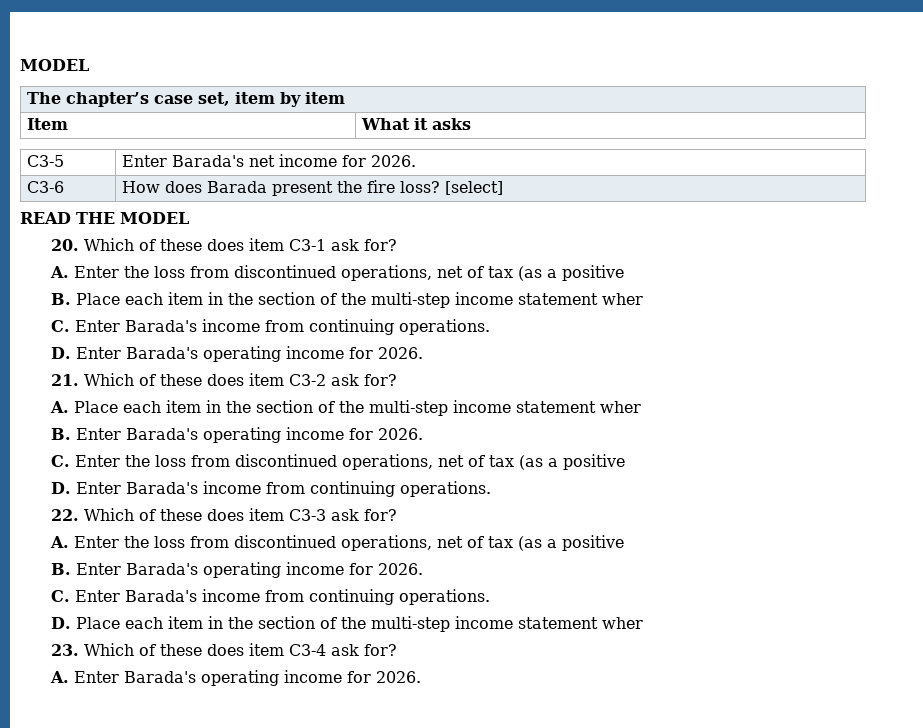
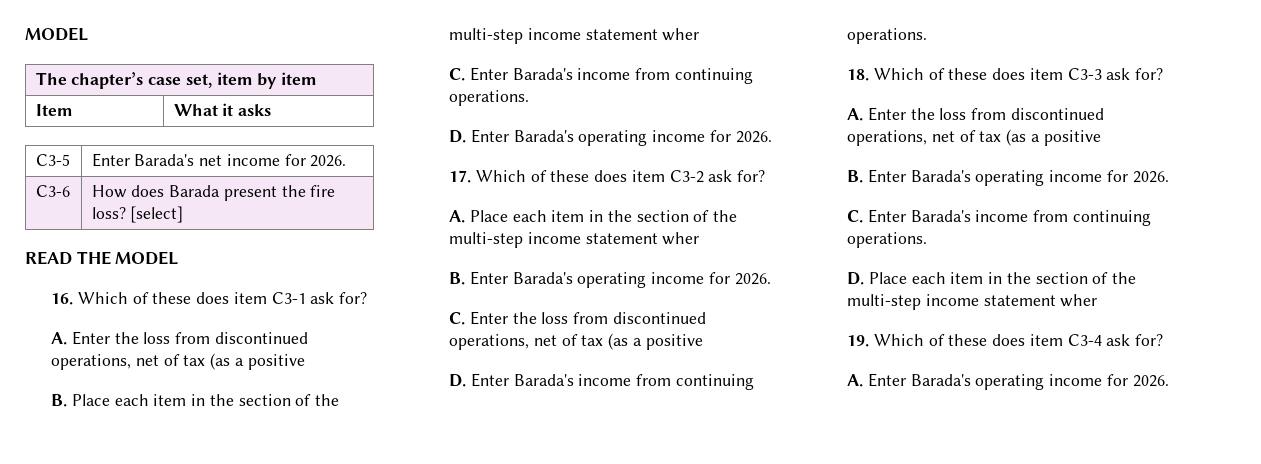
- 20. Which of these does item C3-1 ask for?
+ 16. Which of these does item C3-1 ask for?
- 21. Which of these does item C3-2 ask for?
+ 17. Which of these does item C3-2 ask for?
- 22. Which of these does item C3-3 ask for?
+ 18. Which of these does item C3-3 ask for?
- 23. Which of these does item C3-4 ask for?
+ 19. Which of these does item C3-4 ask for?

